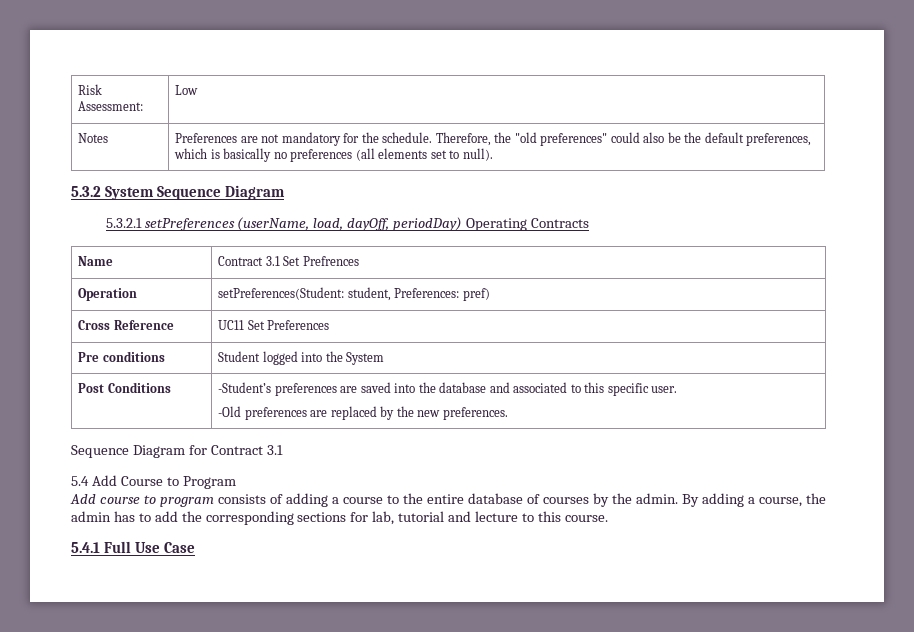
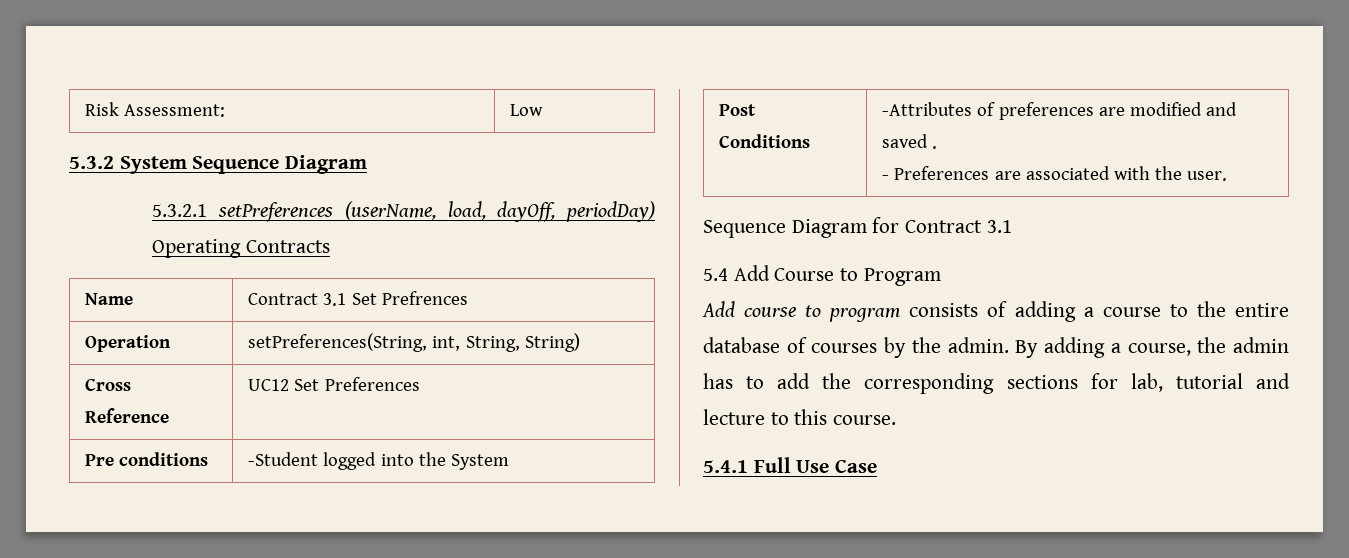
- Notes | Preferences are not mandatory for the schedule. Therefore, the "old preferences" could also be the default preferences, which is basically no preferences (all elements set to null).
- Operation | setPreferences(Student: student, Preferences: pref)
+ Operation | setPreferences(String, int, String, String)
- Cross Reference | UC11 Set Preferences
+ Cross Reference | UC12 Set Preferences
- Pre conditions | Student logged into the System
+ Pre conditions | -Student logged into the System
- Post Conditions | -Student’s preferences are saved into the database and associated to this specific user.
- -Old preferences are replaced by the new preferences.
+ Post Conditions | -Attributes of preferences are modified and saved .
+ - Preferences are associated with the user.

